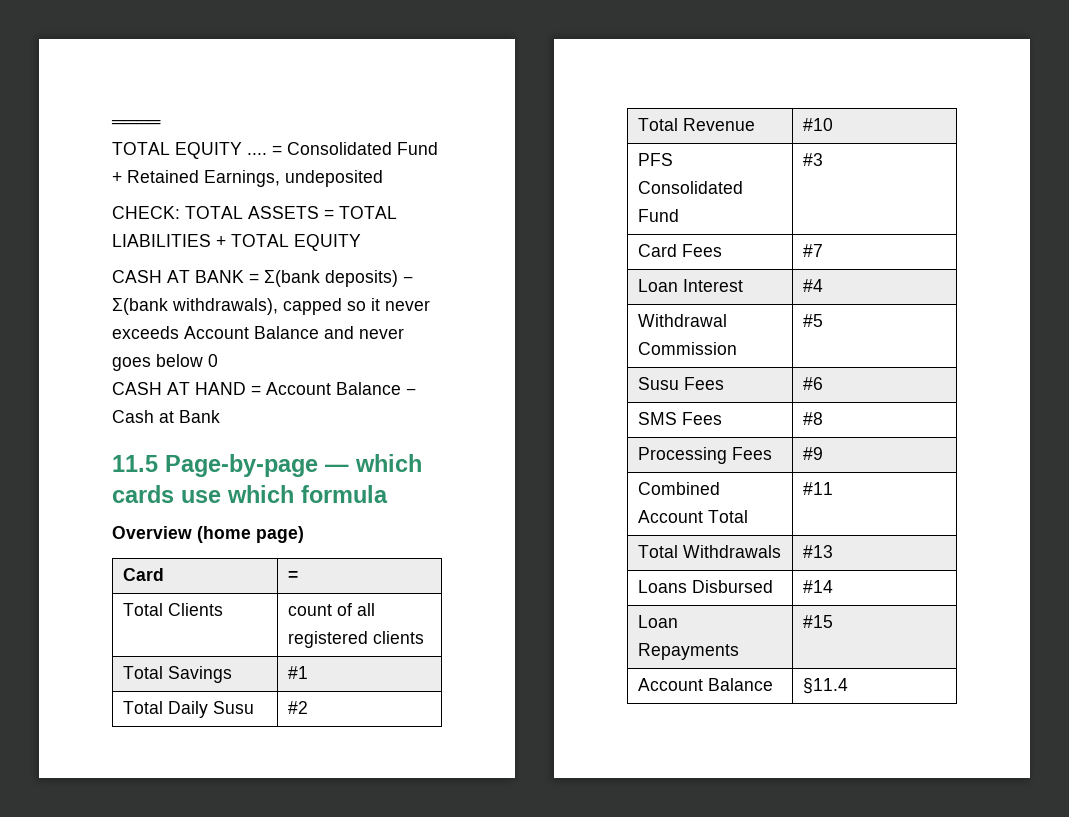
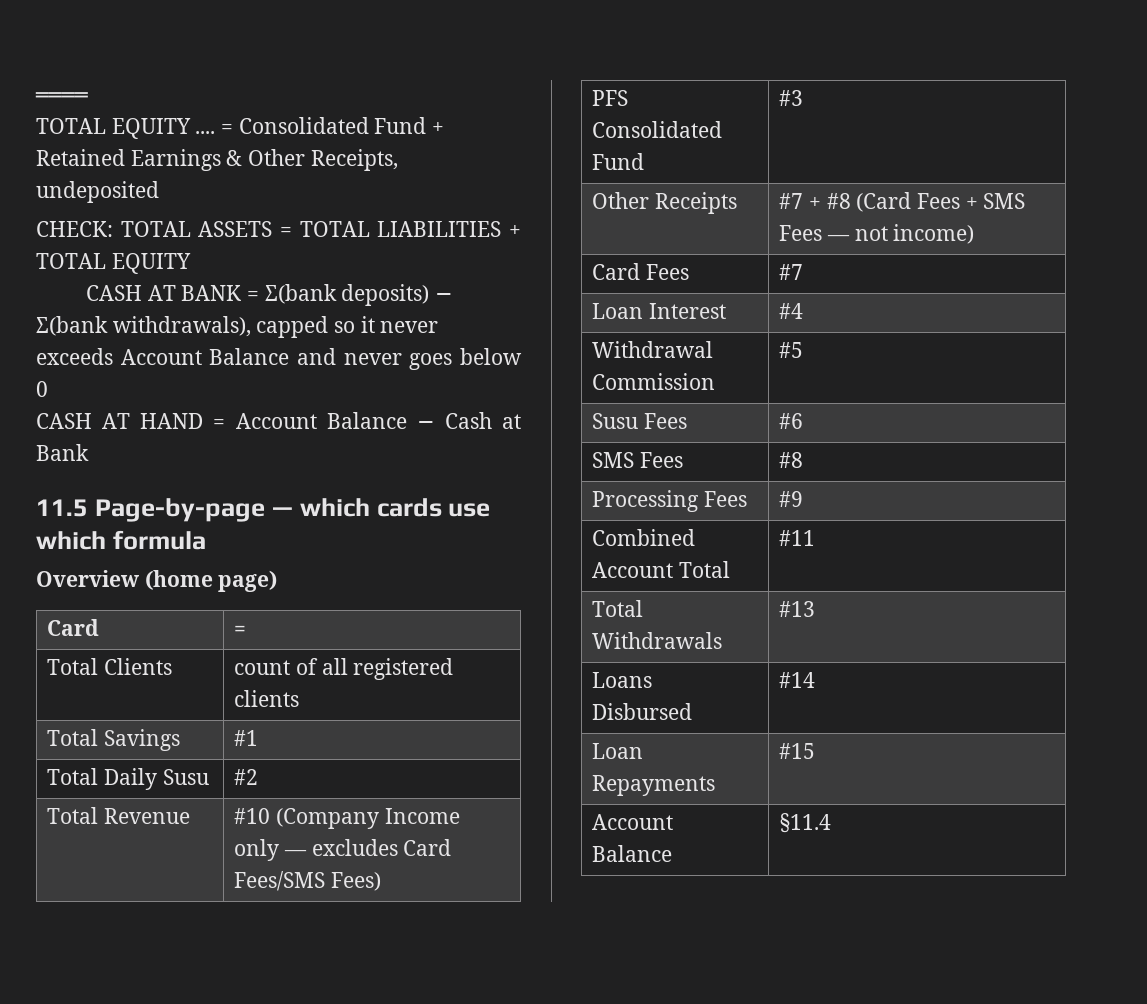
- = Consolidated Fund + Retained Earnings, undeposited
+ = Consolidated Fund + Retained Earnings & Other Receipts, undeposited
- Total Revenue | #10
+ Total Revenue | #10 (Company Income only — excludes Card Fees/SMS Fees)
  PFS Consolidated Fund | #3
+ Other Receipts | #7 + #8 (Card Fees + SMS Fees — not income)

